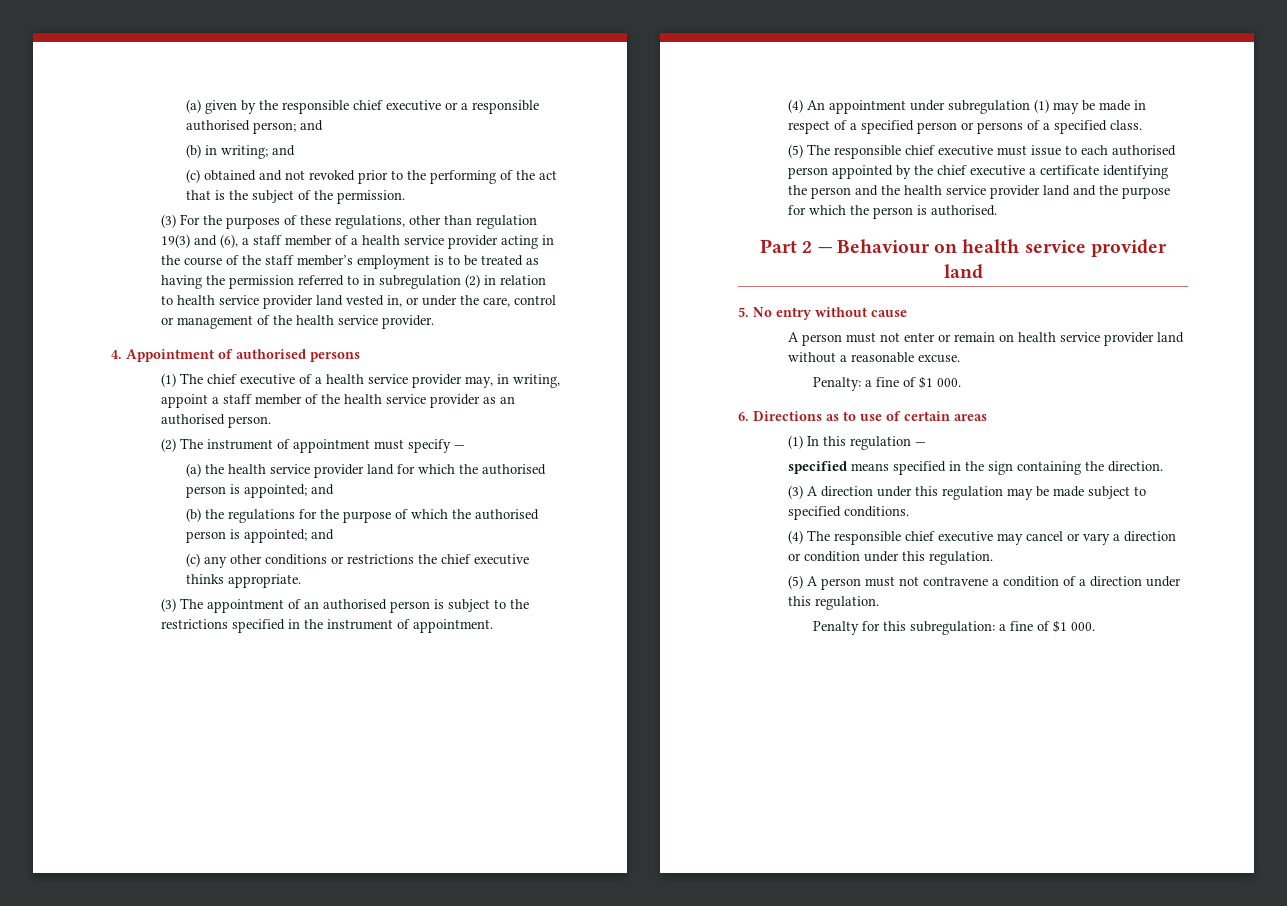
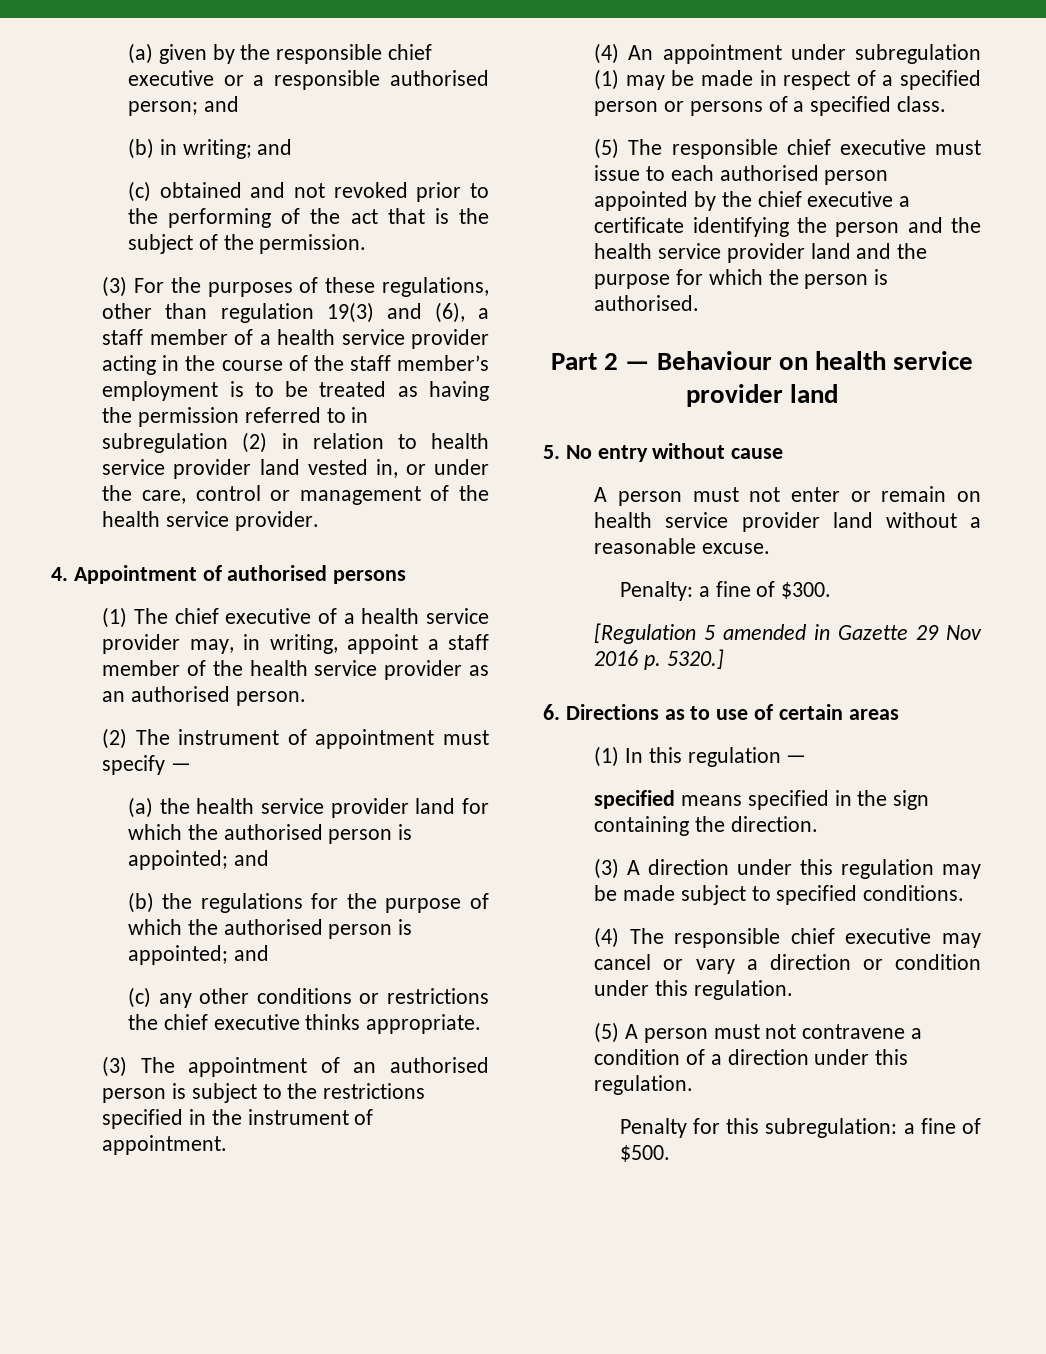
- Penalty: a fine of $1 000.
+ Penalty: a fine of $300.
+ [Regulation 5 amended in Gazette 29 Nov 2016 p. 5320.]
- Penalty for this subregulation: a fine of $1 000.
+ Penalty for this subregulation: a fine of $500.

